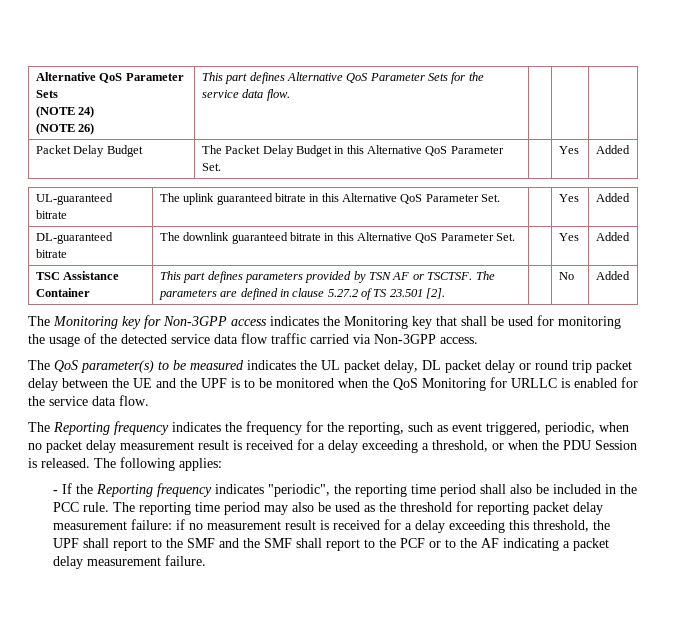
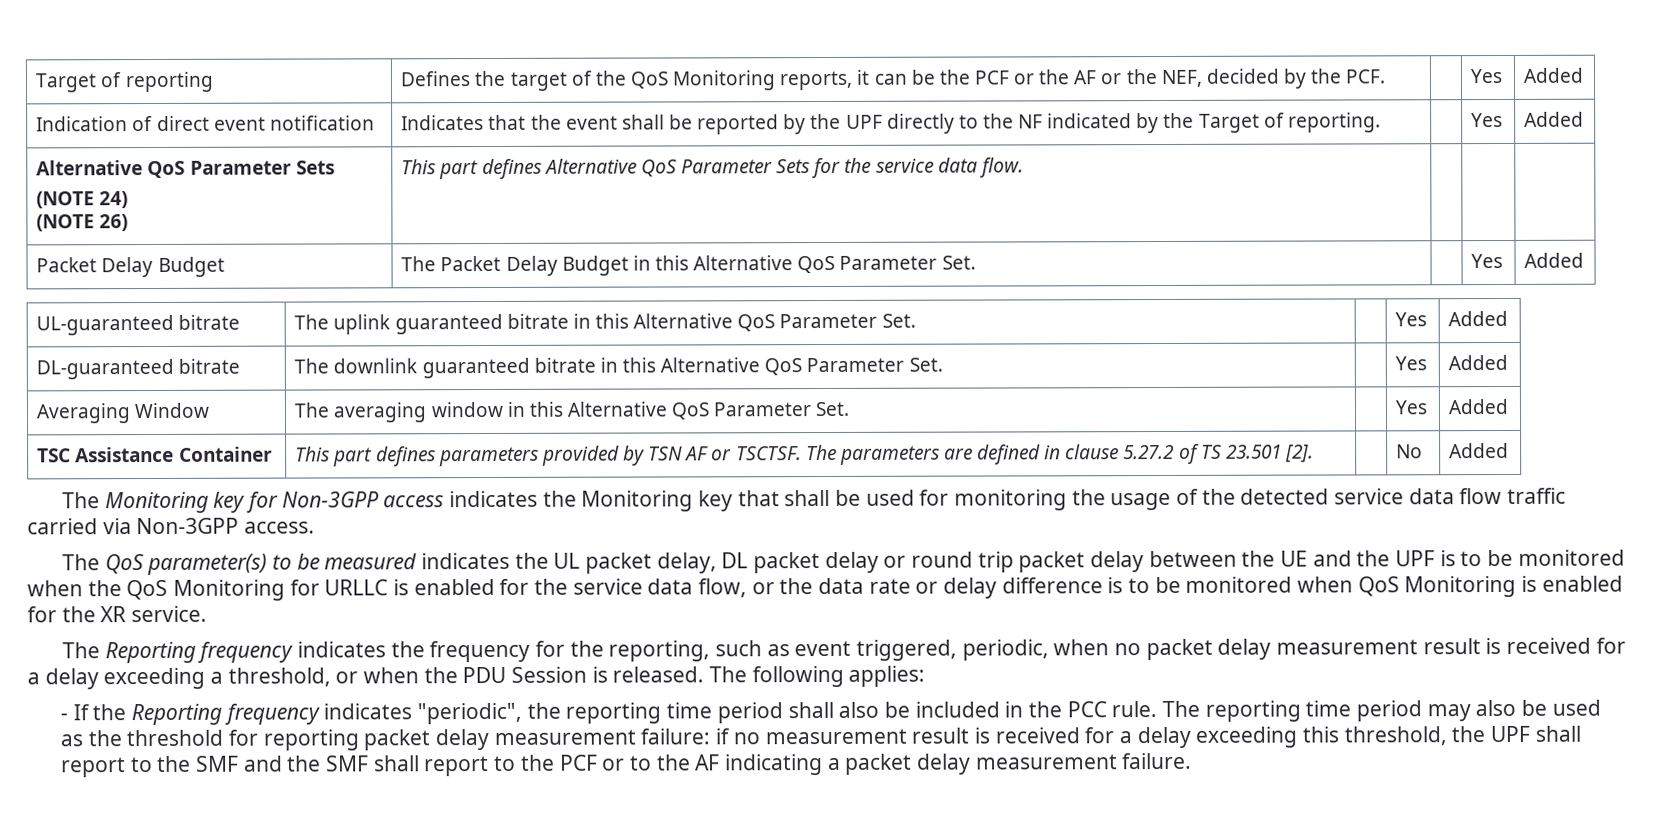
+ Target of reporting | Defines the target of the QoS Monitoring reports, it can be the PCF or the AF or the NEF, decided by the PCF. | | Yes | Added
+ Indication of direct event notification | Indicates that the event shall be reported by the UPF directly to the NF indicated by the Target of reporting. | | Yes | Added
+ Averaging Window | The averaging window in this Alternative QoS Parameter Set. | | Yes | Added
- The QoS parameter(s) to be measured indicates the UL packet delay, DL packet delay or round trip packet delay between the UE and the UPF is to be monitored when the QoS Monitoring for URLLC is enabled for the service data flow.
+ The QoS parameter(s) to be measured indicates the UL packet delay, DL packet delay or round trip packet delay between the UE and the UPF is to be monitored when the QoS Monitoring for URLLC is enabled for the service data flow, or the data rate or delay difference is to be monitored when QoS Monitoring is enabled for the XR service.

